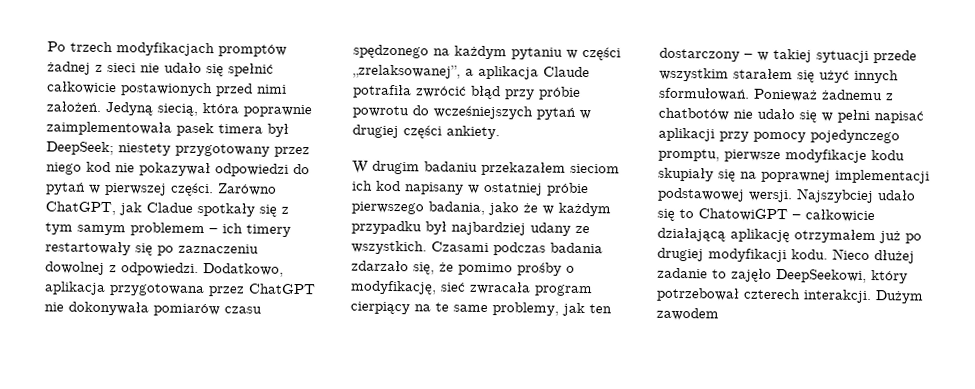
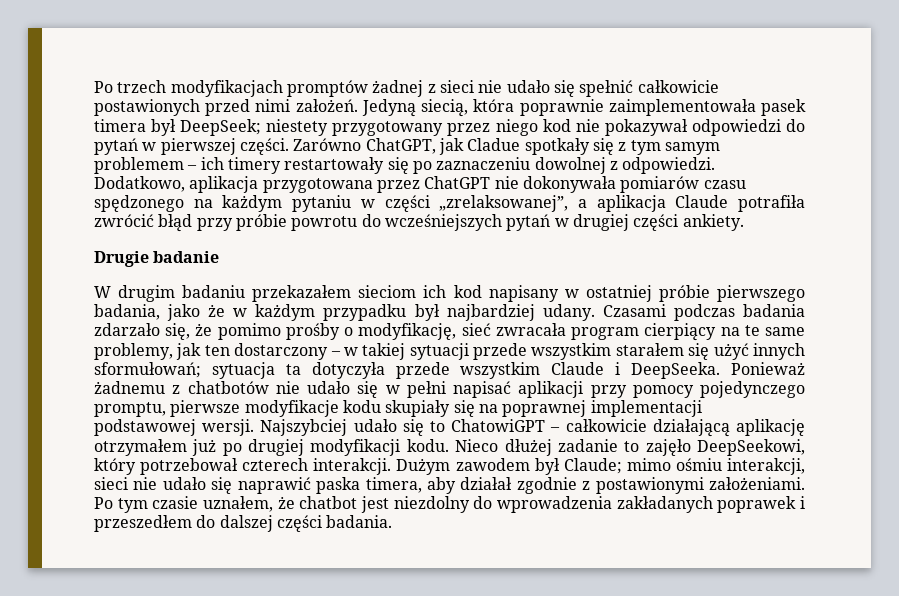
+ Drugie badanie
- W drugim badaniu przekazałem sieciom ich kod napisany w ostatniej próbie pierwszego badania, jako że w każdym przypadku był najbardziej udany ze wszystkich.
+ W drugim badaniu przekazałem sieciom ich kod napisany w ostatniej próbie pierwszego badania, jako że w każdym przypadku był najbardziej udany.
- Czasami podczas badania zdarzało się, że pomimo prośby o modyfikację, sieć zwracała program cierpiący na te same problemy, jak ten dostarczony – w takiej sytuacji przede wszystkim starałem się użyć innych sformułowań.
+ Czasami podczas badania zdarzało się, że pomimo prośby o modyfikację, sieć zwracała program cierpiący na te same problemy, jak ten dostarczony – w takiej sytuacji przede wszystkim starałem się użyć innych sformułowań; sytuacja ta dotyczyła przede wszystkim Claude i DeepSeeka.
- Dużym zawodem
+ Dużym zawodem był Claude; mimo ośmiu interakcji, sieci nie udało się naprawić paska timera, aby działał zgodnie z postawionymi założeniami. Po tym czasie uznałem, że chatbot jest niezdolny do wprowadzenia zakładanych poprawek i przeszedłem do dalszej części badania.

